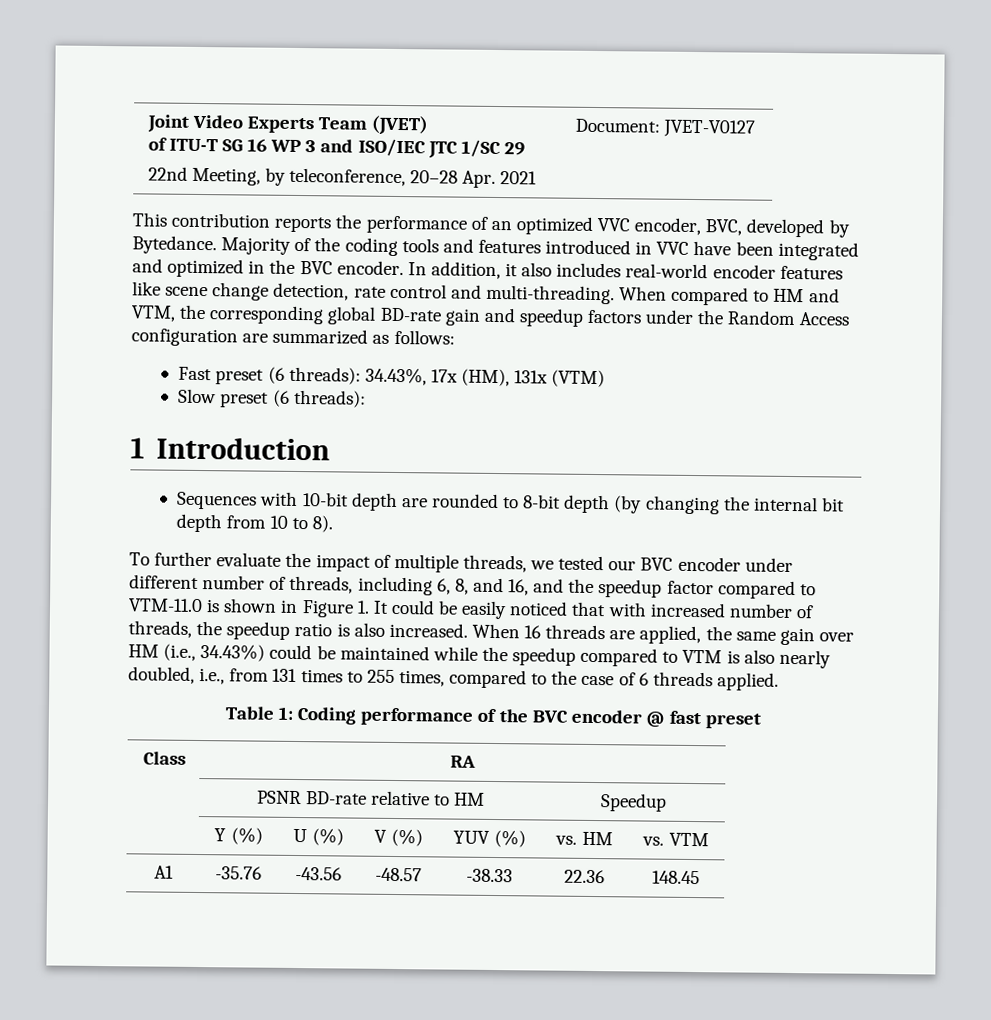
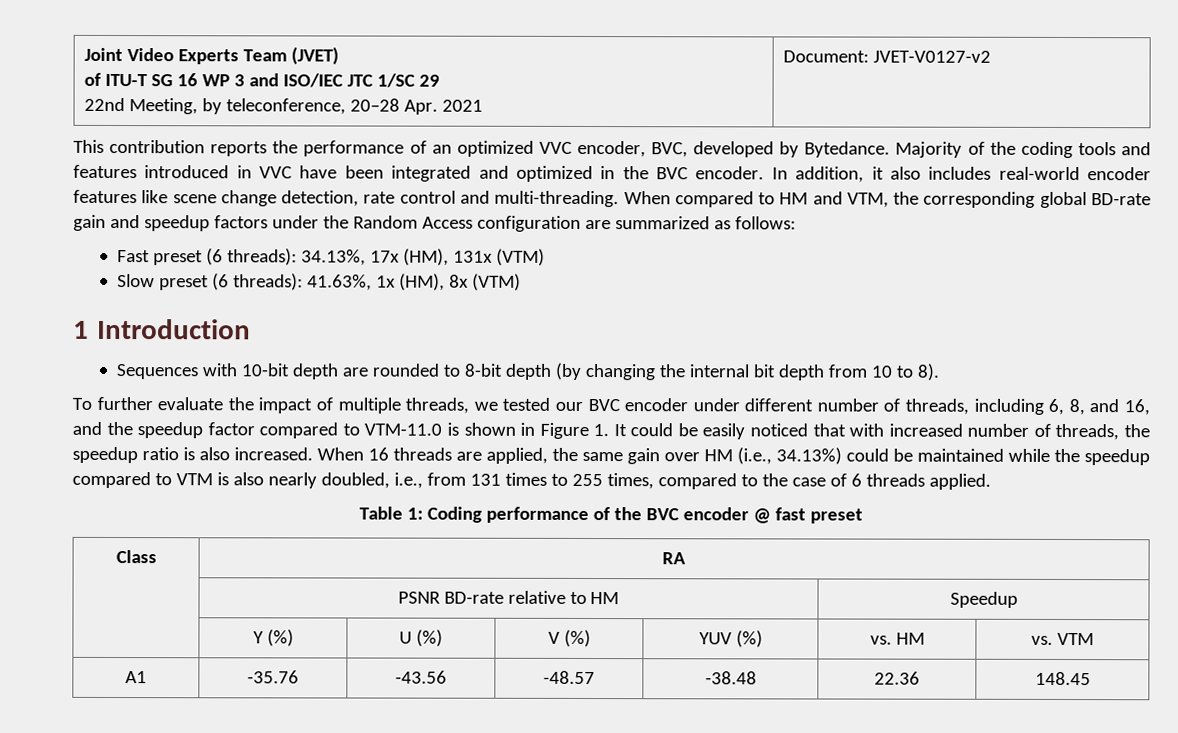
  Joint Video Experts Team (JVET)
  of ITU-T SG 16 WP 3 and ISO/IEC JTC 1/SC 29
- 22nd Meeting, by teleconference, 20–28 Apr. 2021 | Document: JVET-V0127
+ 22nd Meeting, by teleconference, 20–28 Apr. 2021 | Document: JVET-V0127-v2
- Fast preset (6 threads): 34.43%, 17x (HM), 131x (VTM)
+ Fast preset (6 threads): 34.13%, 17x (HM), 131x (VTM)
- Slow preset (6 threads):
+ Slow preset (6 threads): 41.63%, 1x (HM), 8x (VTM)
- When 16 threads are applied, the same gain over HM (i.e., 34.43%) could be maintained while the speedup compared to VTM is also nearly doubled, i.e., from 131 times to 255 times, compared to the case of 6 threads applied.
+ When 16 threads are applied, the same gain over HM (i.e., 34.13%) could be maintained while the speedup compared to VTM is also nearly doubled, i.e., from 131 times to 255 times, compared to the case of 6 threads applied.
- A1 | -35.76 | -43.56 | -48.57 | -38.33 | 22.36 | 148.45
+ A1 | -35.76 | -43.56 | -48.57 | -38.48 | 22.36 | 148.45

